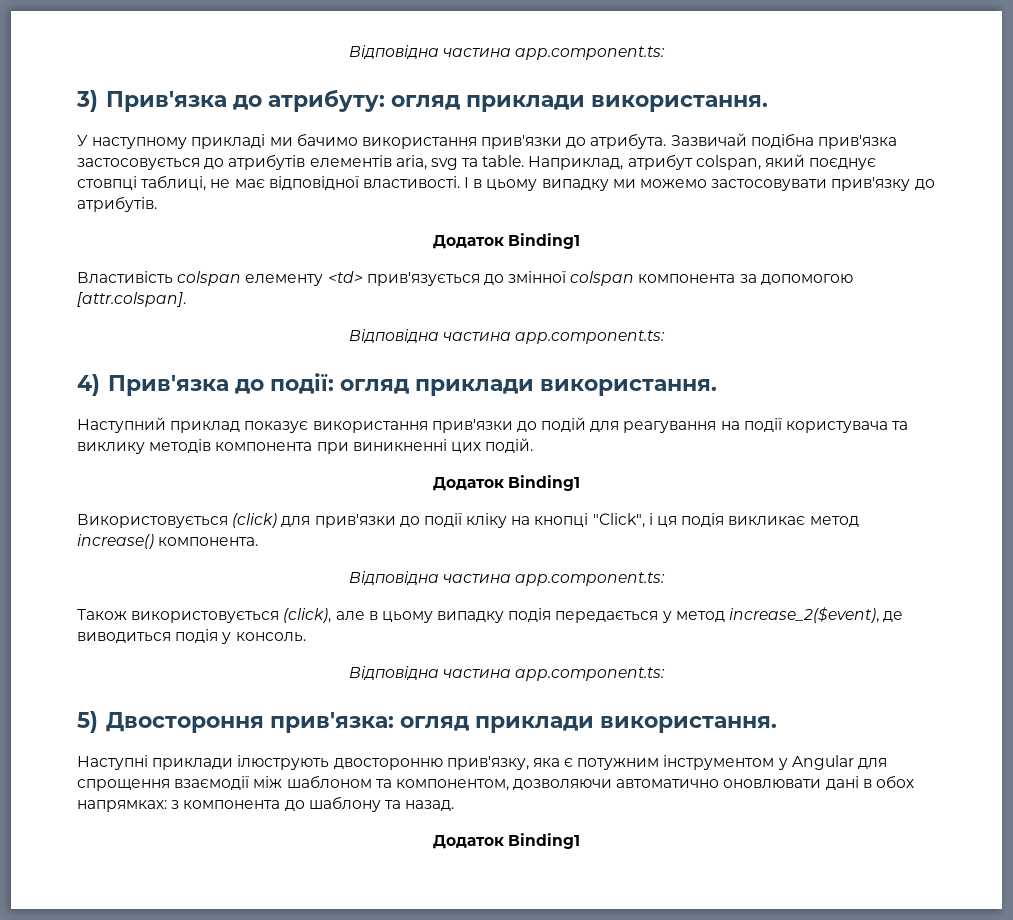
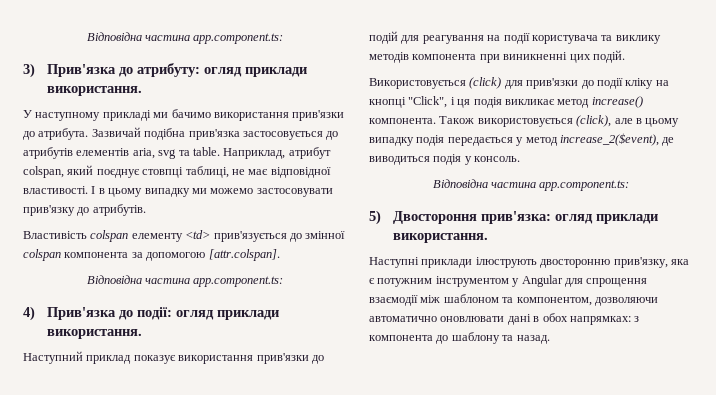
  І в цьому випадку ми можемо застосовувати прив'язку до атрибутів.
- Додаток Binding1
  Наступний приклад показує використання прив'язки до подій для реагування на події користувача та виклику методів компонента при виникненні цих подій.
- Додаток Binding1
- Використовується (click) для прив'язки до події кліку на кнопці "Click", і ця подія викликає метод increase() компонента.
- Відповідна частина app.component.ts:
- Також використовується (click), але в цьому випадку подія передається у метод increase_2($event), де виводиться подія у консоль.
+ Використовується (click) для прив'язки до події кліку на кнопці "Click", і ця подія викликає метод increase() компонента. Також використовується (click), але в цьому випадку подія передається у метод increase_2($event), де виводиться подія у консоль.
  Наступні приклади ілюструють двосторонню прив'язку, яка є потужним інструментом у Angular для спрощення взаємодії між шаблоном та компонентом, дозволяючи автоматично оновлювати дані в обох напрямках: з компонента до шаблону та назад.
- Додаток Binding1

